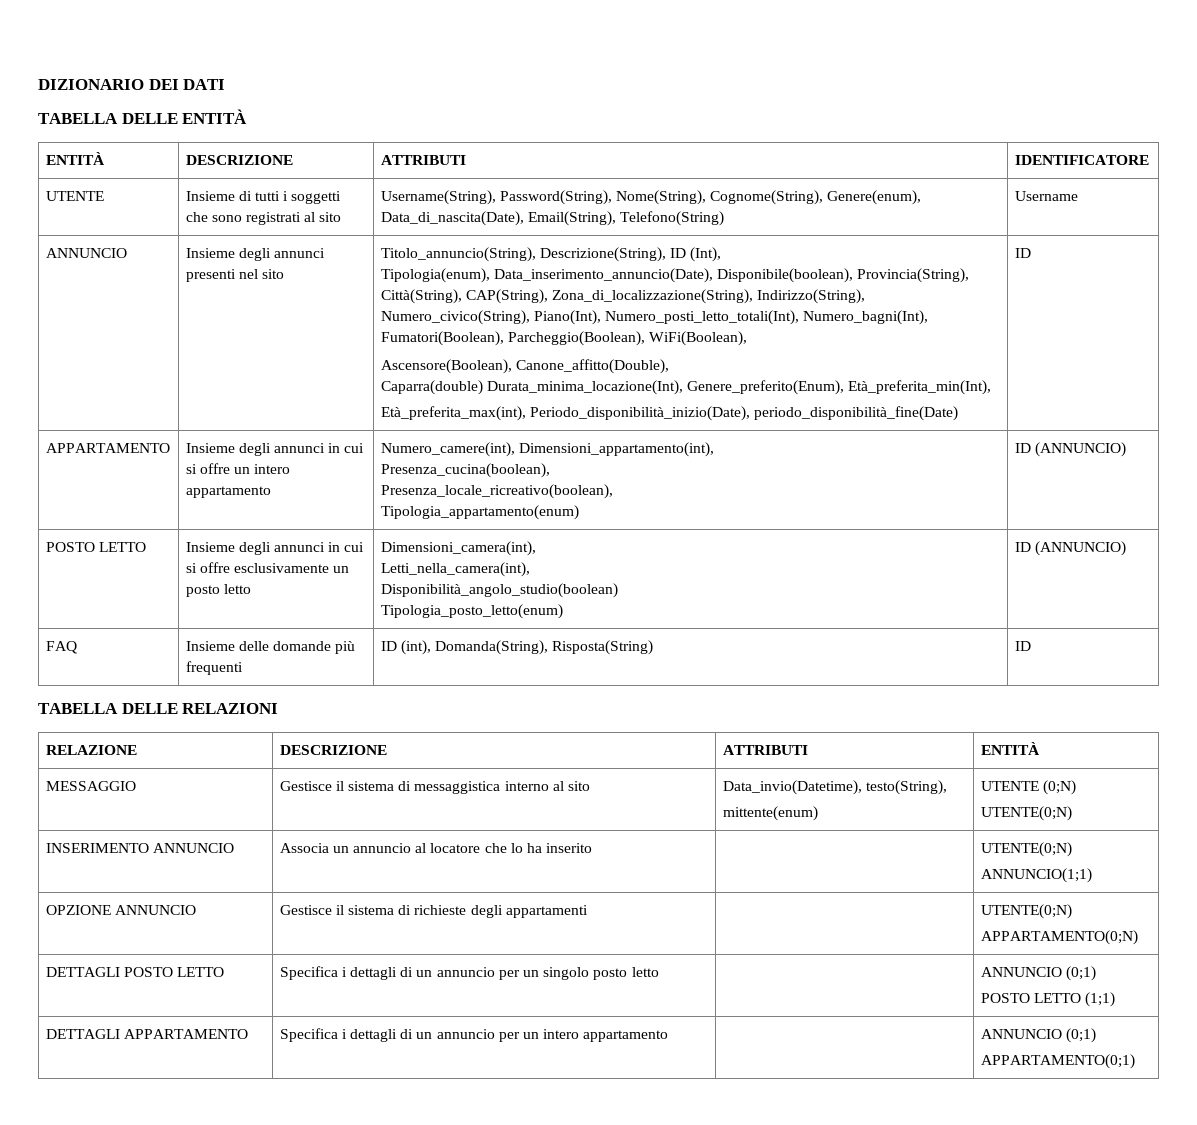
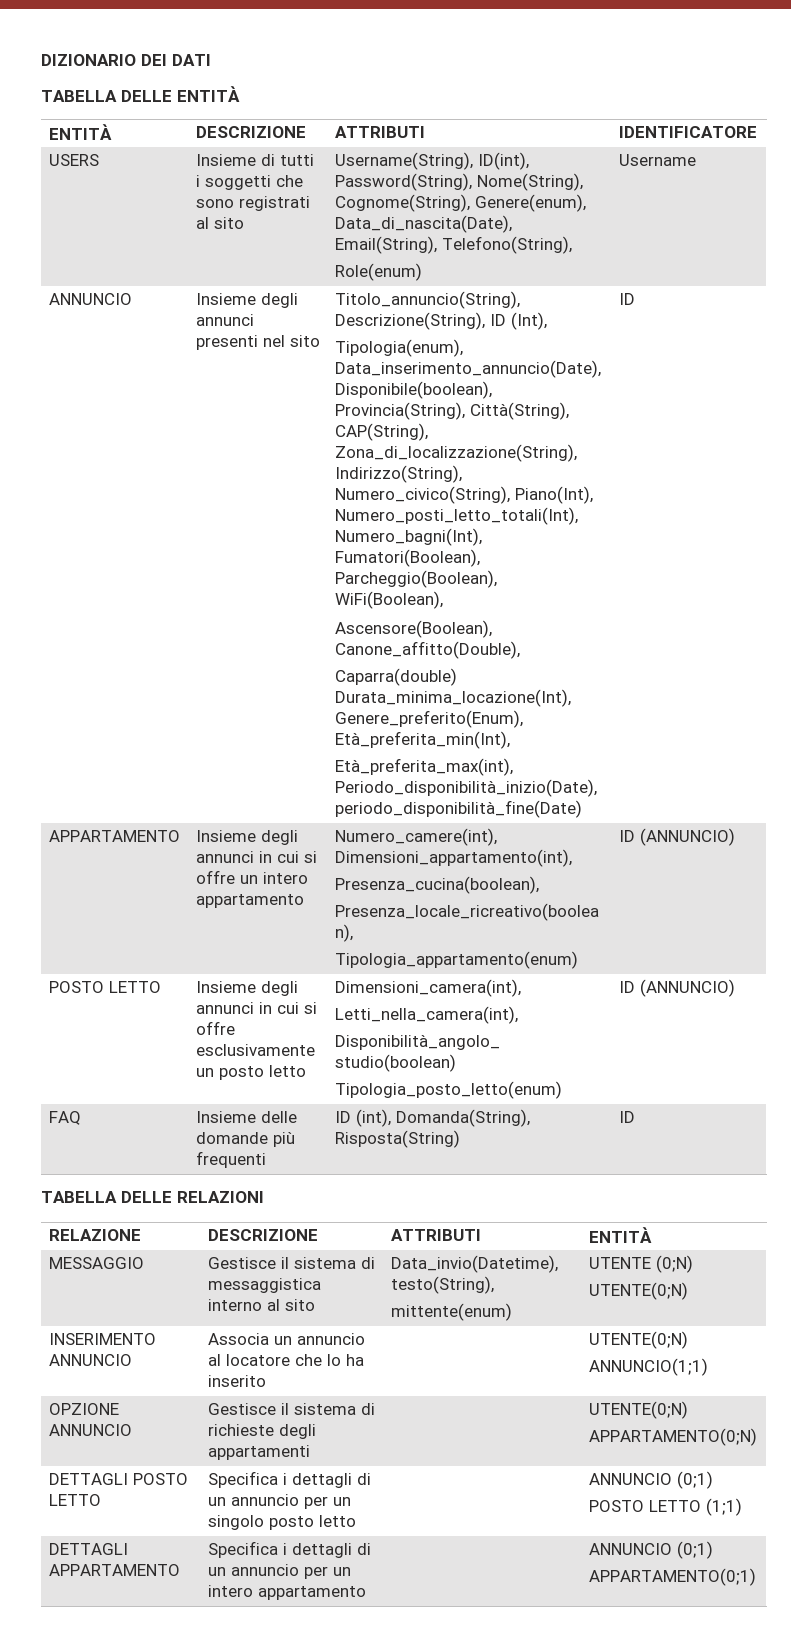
- UTENTE | Insieme di tutti i soggetti che sono registrati al sito | Username(String), Password(String), Nome(String), Cognome(String), Genere(enum), Data_di_nascita(Date), Email(String), Telefono(String) | Username
+ USERS | Insieme di tutti i soggetti che sono registrati al sito | Username(String), ID(int), Password(String), Nome(String), Cognome(String), Genere(enum), Data_di_nascita(Date), Email(String), Telefono(String),
+ Role(enum) | Username

